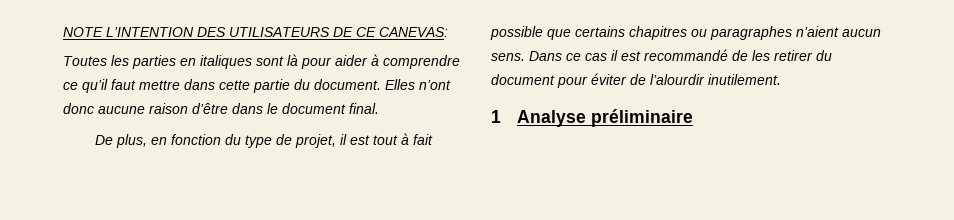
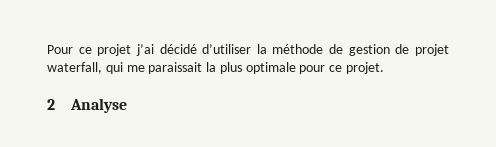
- NOTE L’INTENTION DES UTILISATEURS DE CE CANEVAS:
- Toutes les parties en italiques sont là pour aider à comprendre ce qu’il faut mettre dans cette partie du document. Elles n’ont donc aucune raison d’être dans le document final.
- De plus, en fonction du type de projet, il est tout à fait possible que certains chapitres ou paragraphes n’aient aucun sens. Dans ce cas il est recommandé de les retirer du document pour éviter de l’alourdir inutilement.
- 1 Analyse préliminaire
+ Pour ce projet j’ai décidé d’utiliser la méthode de gestion de projet waterfall, qui me paraissait la plus optimale pour ce projet.
+ 2 Analyse

